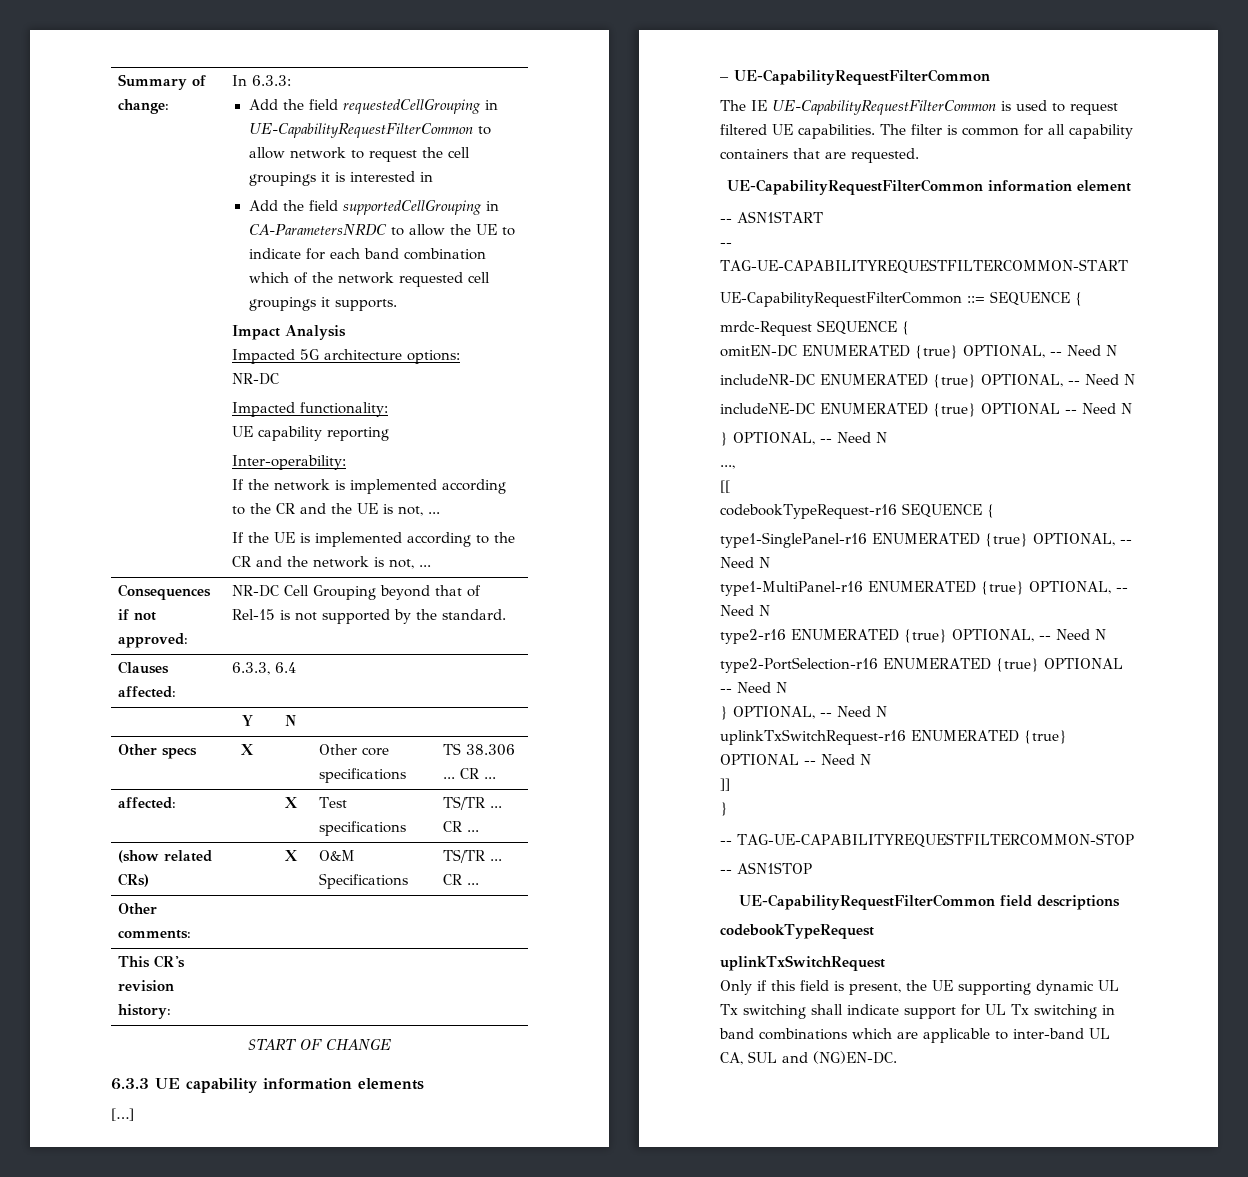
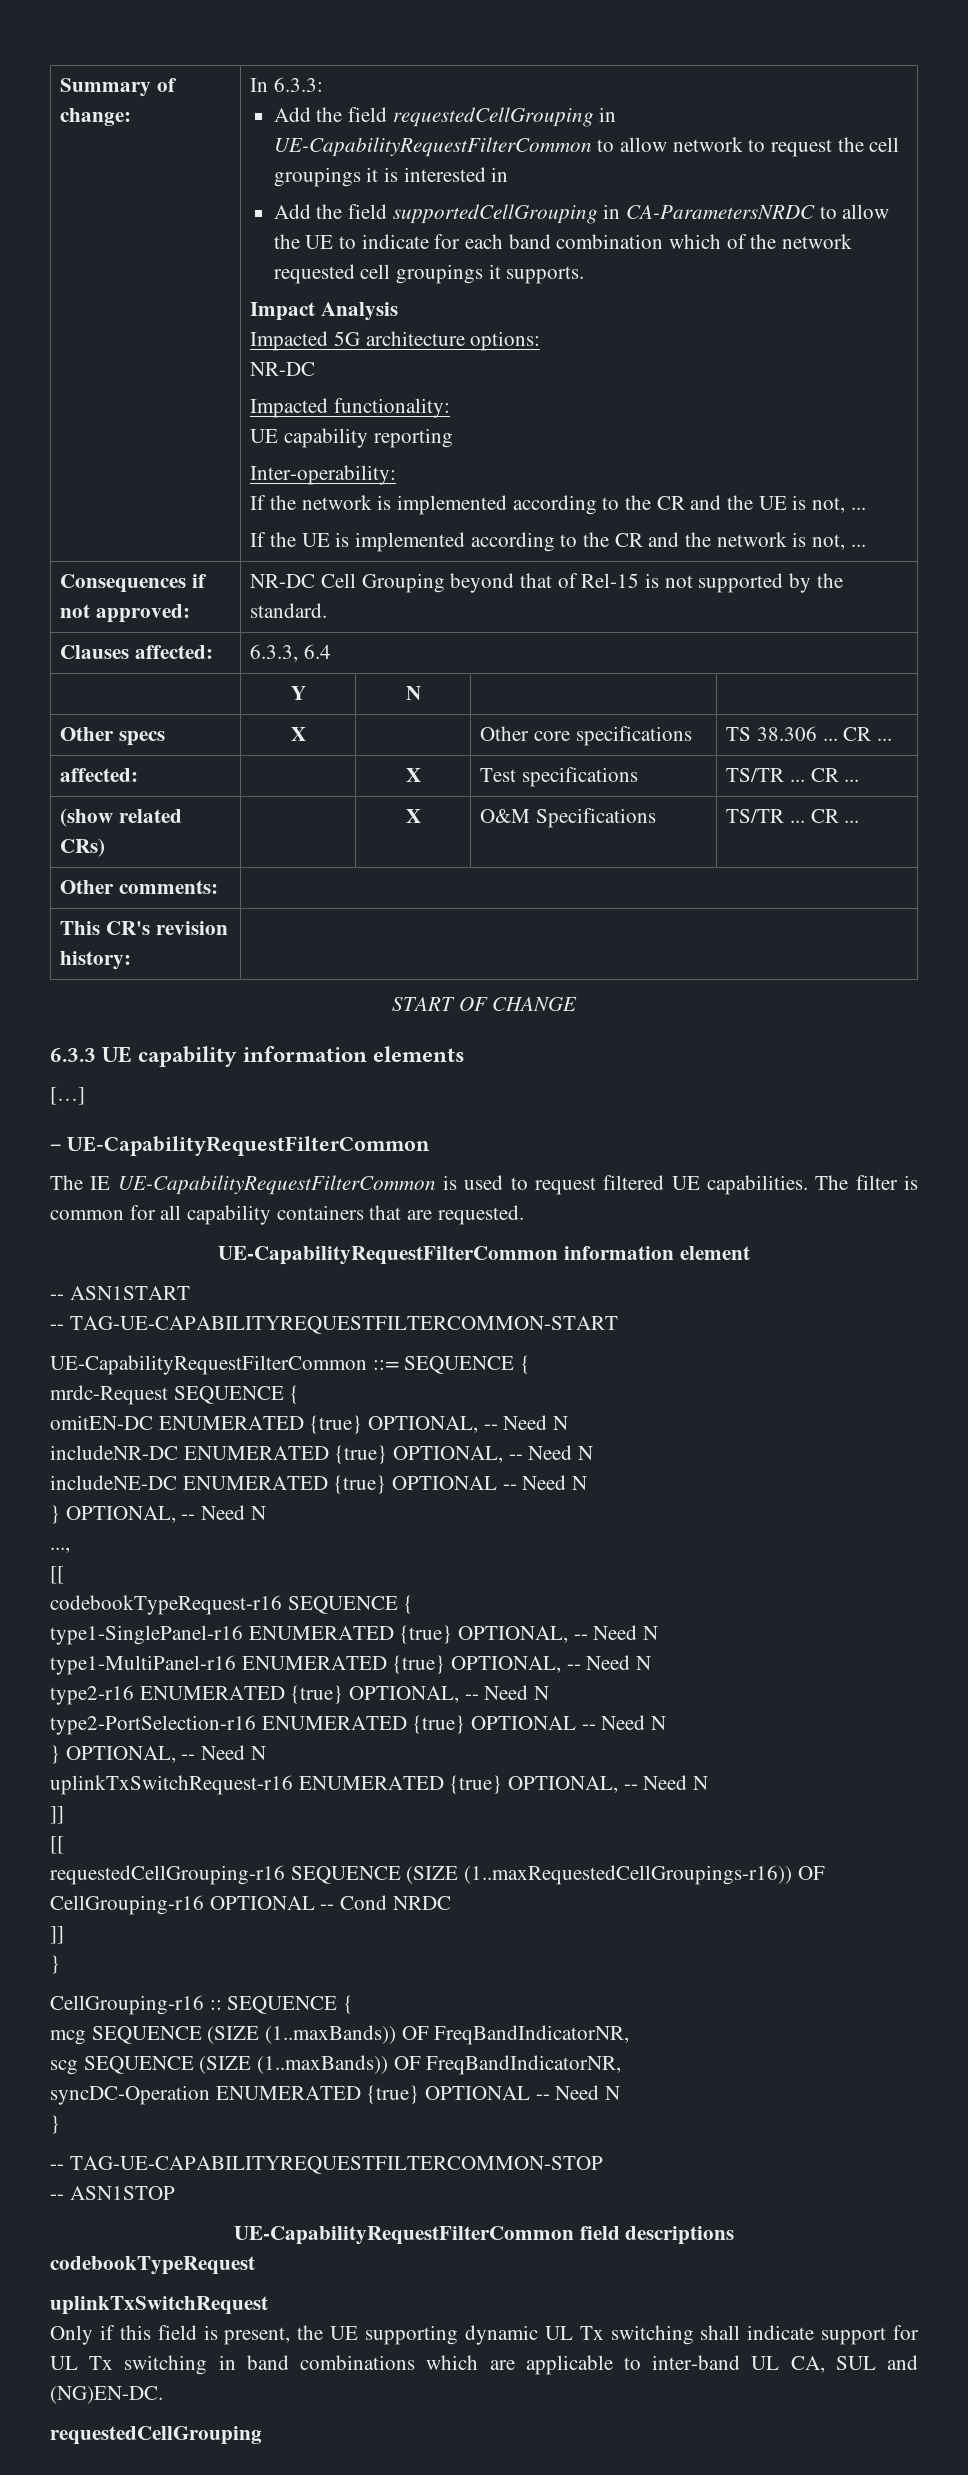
- uplinkTxSwitchRequest-r16 ENUMERATED {true} OPTIONAL -- Need N
+ uplinkTxSwitchRequest-r16 ENUMERATED {true} OPTIONAL, -- Need N
  ]]
+ [[
+ requestedCellGrouping-r16 SEQUENCE (SIZE (1..maxRequestedCellGroupings-r16)) OF CellGrouping-r16 OPTIONAL -- Cond NRDC
+ ]]
+ }
+ CellGrouping-r16 :: SEQUENCE {
+ mcg SEQUENCE (SIZE (1..maxBands)) OF FreqBandIndicatorNR,
+ scg SEQUENCE (SIZE (1..maxBands)) OF FreqBandIndicatorNR,
+ syncDC-Operation ENUMERATED {true} OPTIONAL -- Need N
  Only if this field is present, the UE supporting dynamic UL Tx switching shall indicate support for UL Tx switching in band combinations which are applicable to inter-band UL CA, SUL and (NG)EN-DC.
+ requestedCellGrouping

